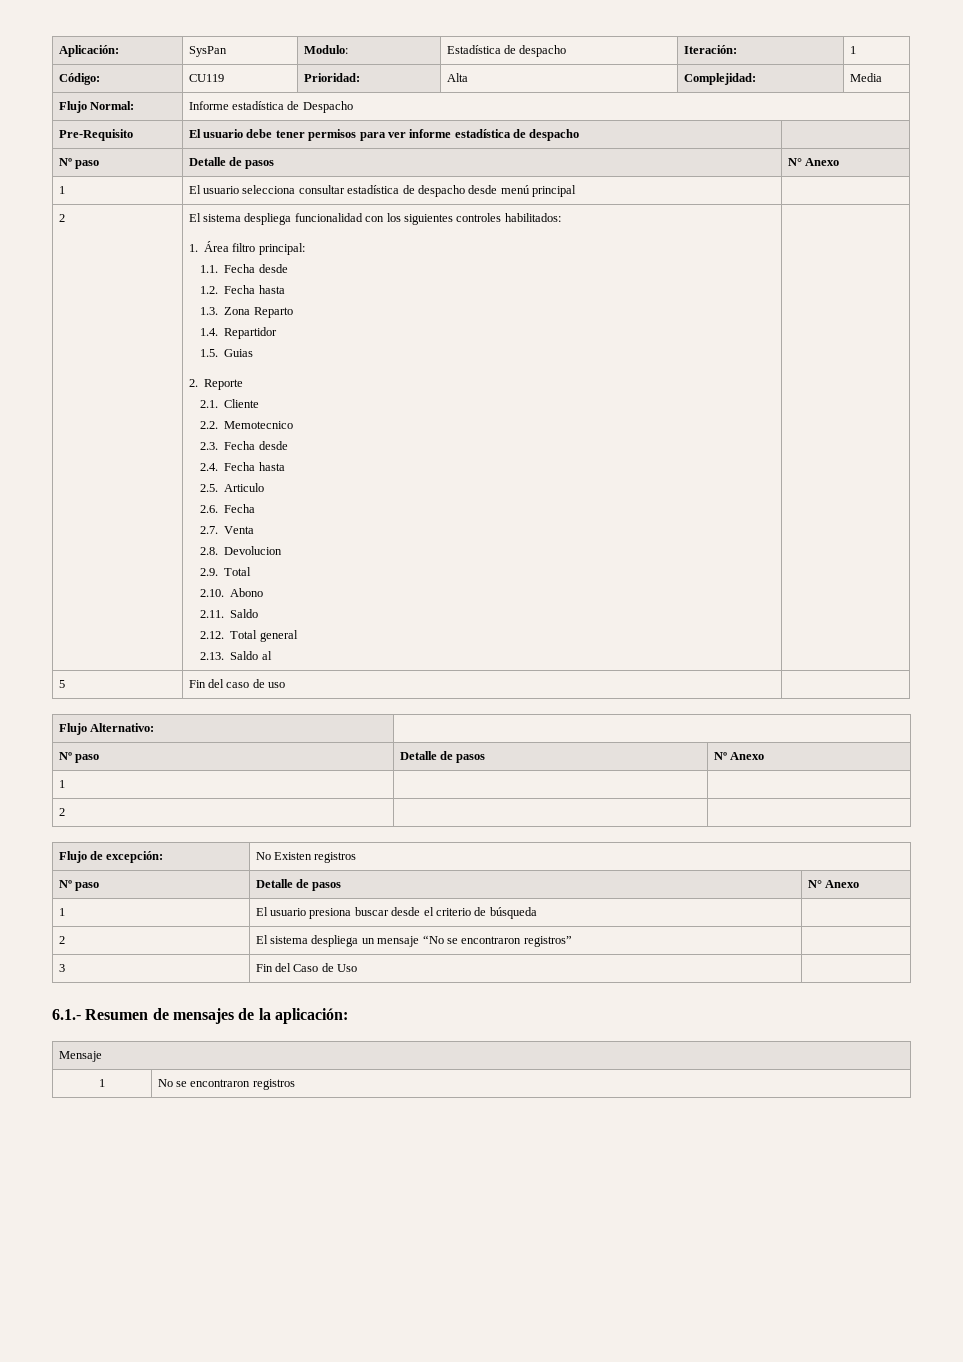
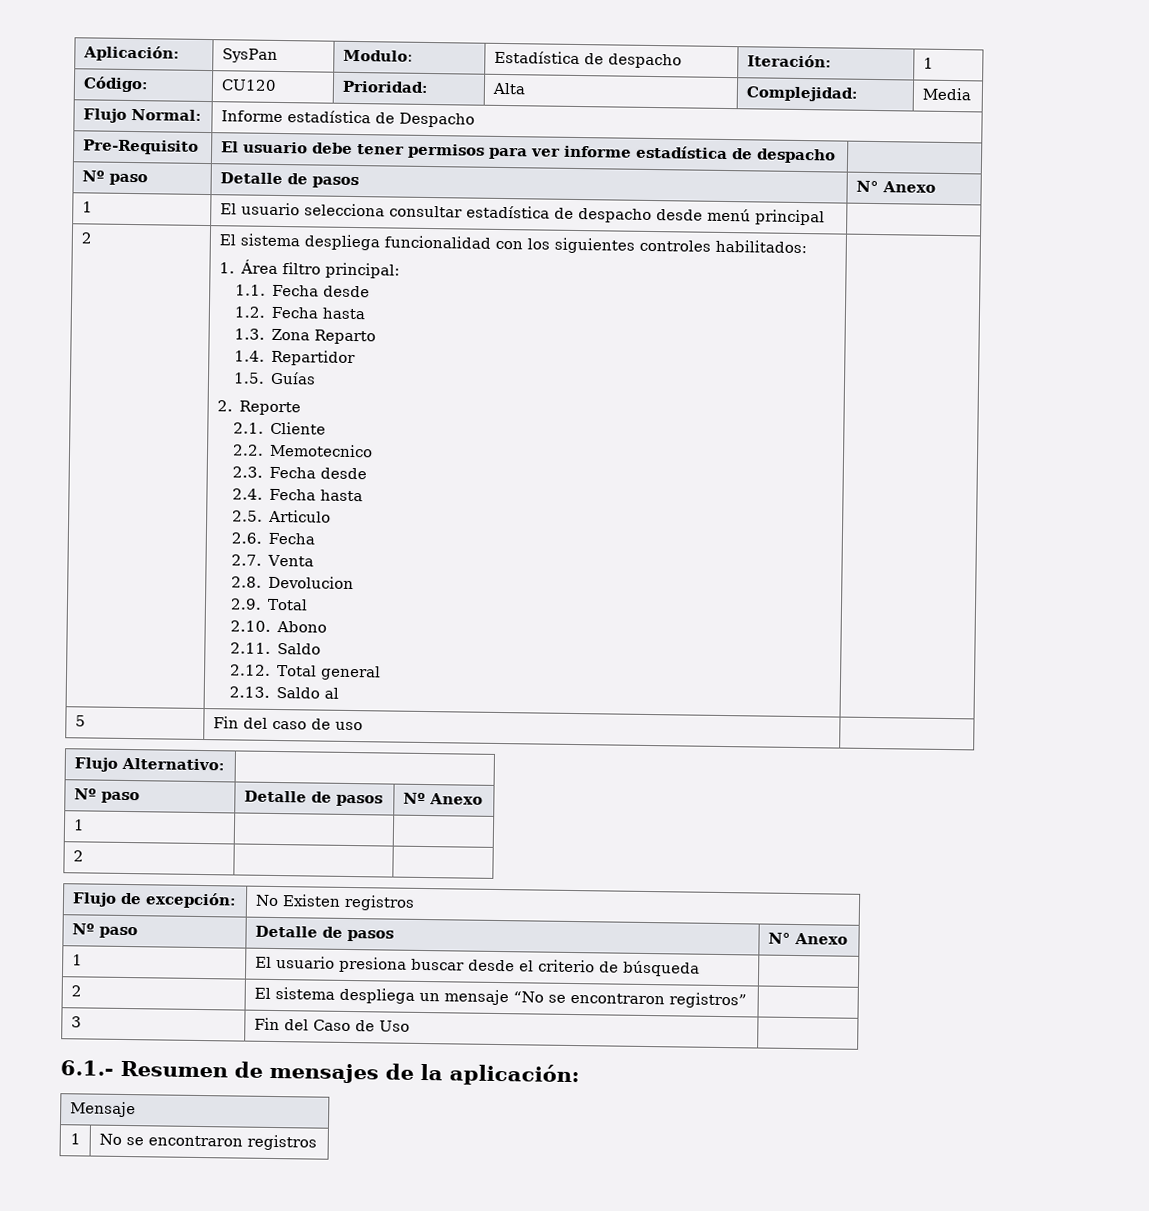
- Código: | CU119 | Prioridad: | Alta | Complejidad: | Media
+ Código: | CU120 | Prioridad: | Alta | Complejidad: | Media
- 1.5. Guias
+ 1.5. Guías

